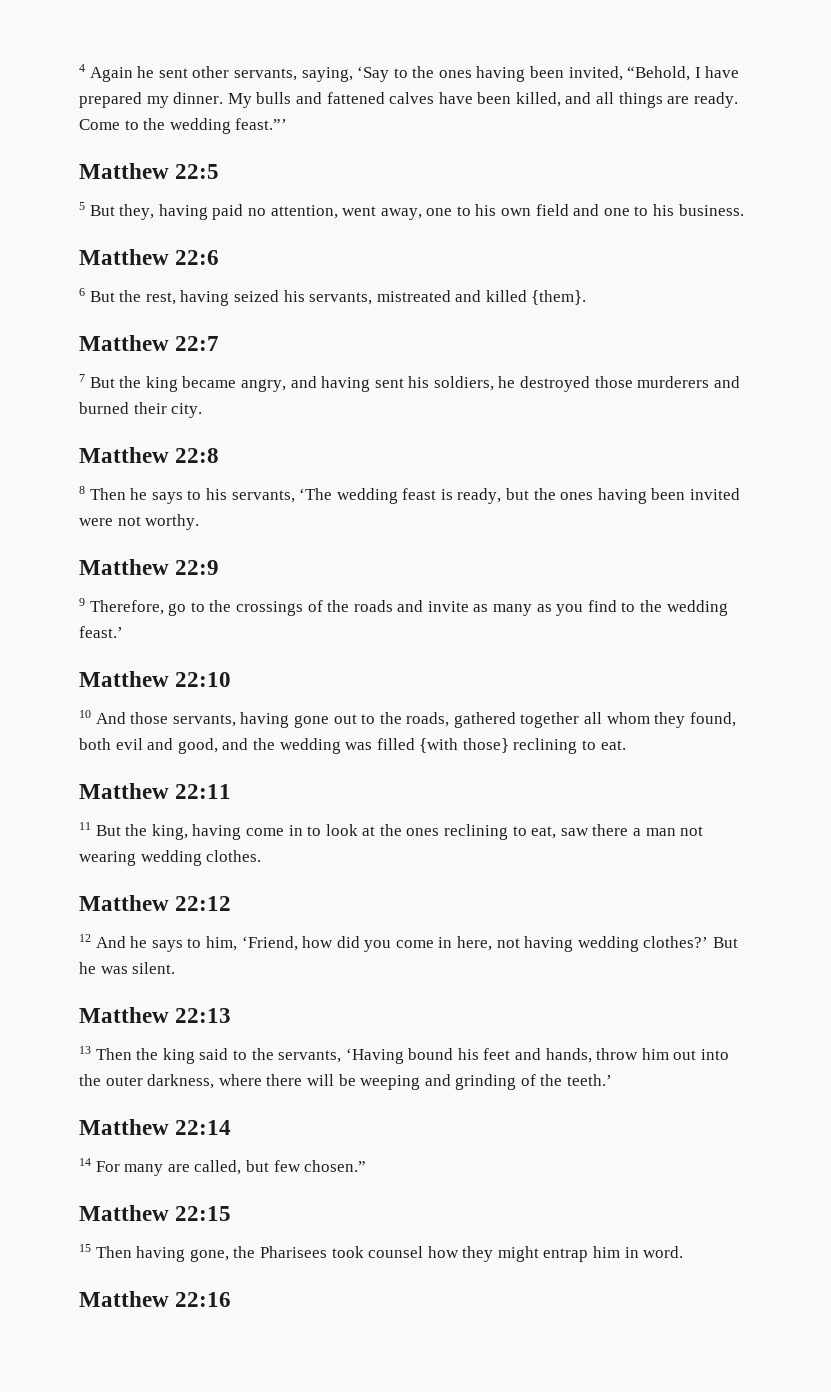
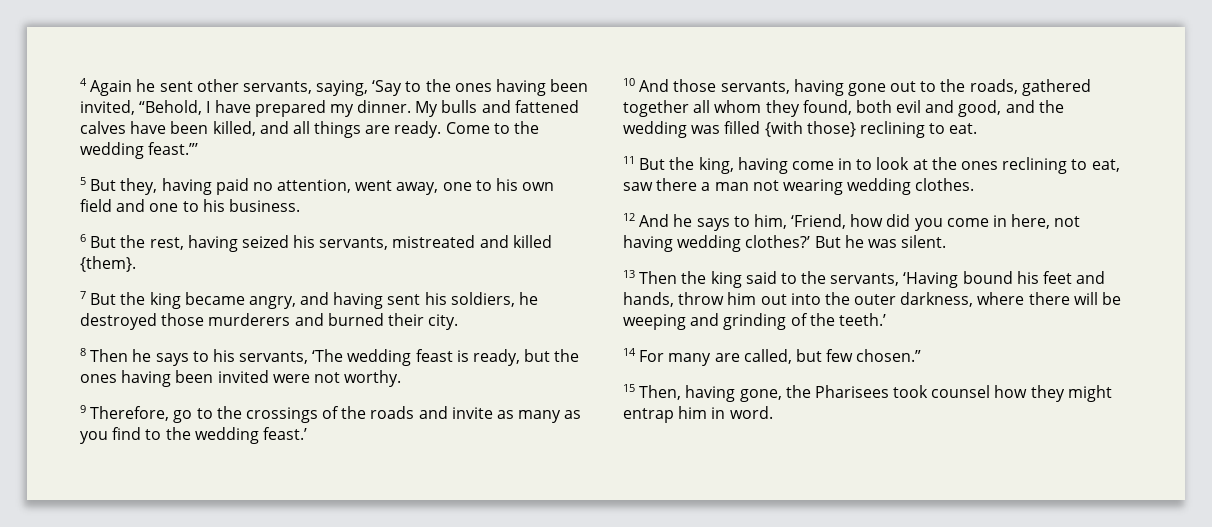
- Matthew 22:5
- Matthew 22:6
- Matthew 22:7
- Matthew 22:8
- Matthew 22:9
- Matthew 22:10
- Matthew 22:11
- Matthew 22:12
- Matthew 22:13
- Matthew 22:14
- Matthew 22:15
- 15 Then having gone, the Pharisees took counsel how they might entrap him in word.
+ 15 Then, having gone, the Pharisees took counsel how they might entrap him in word.
- Matthew 22:16

